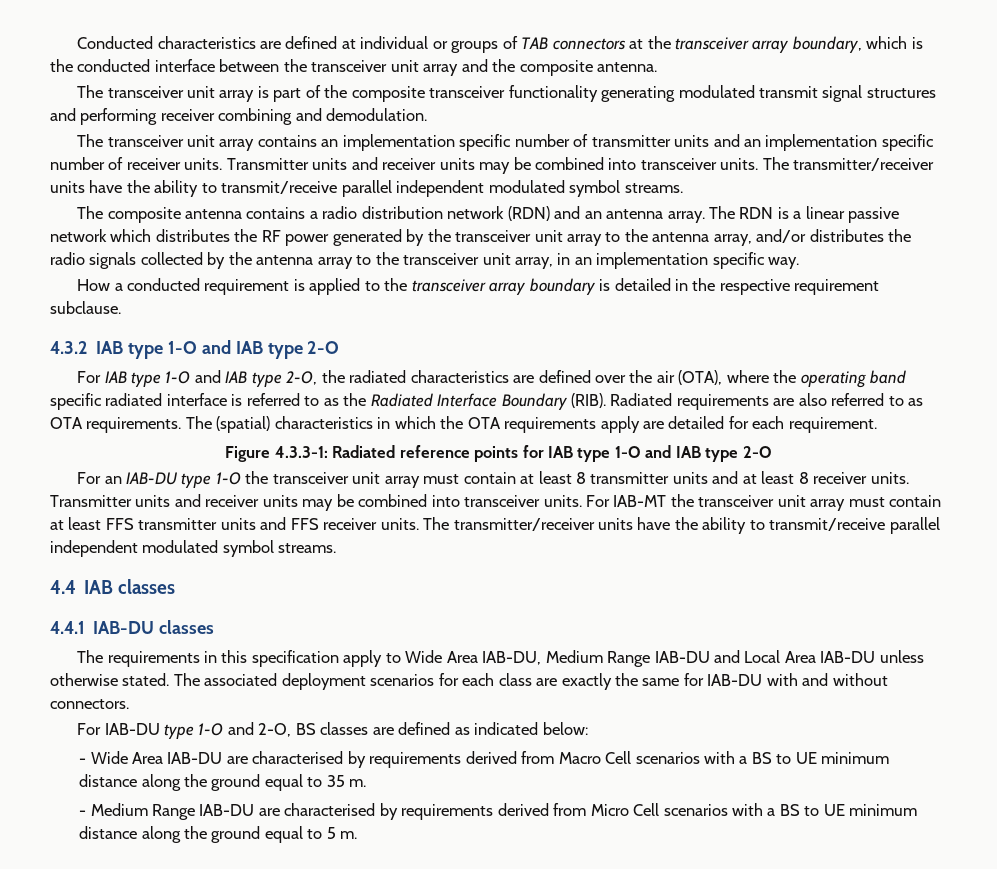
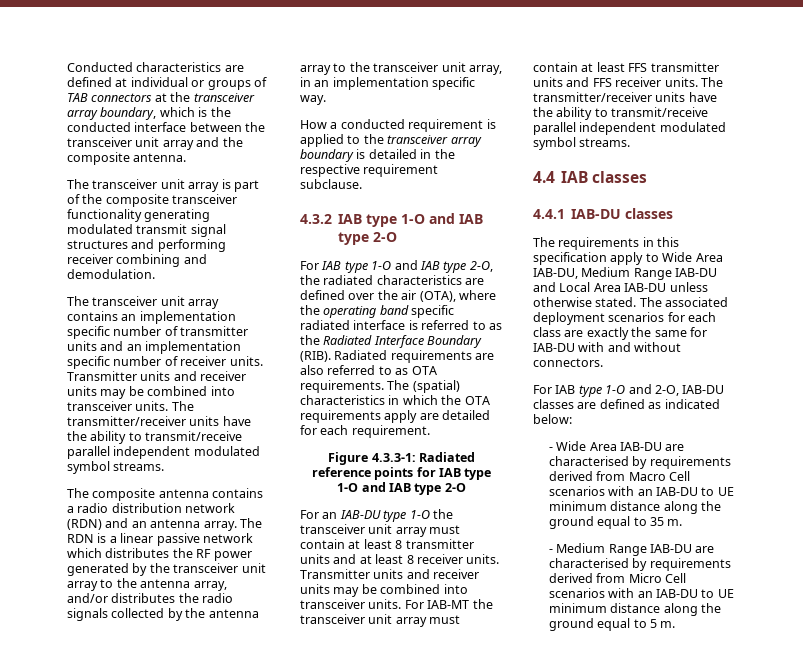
- For IAB-DU type 1-O and 2-O, BS classes are defined as indicated below:
+ For IAB type 1-O and 2-O, IAB-DU classes are defined as indicated below:
- - Wide Area IAB-DU are characterised by requirements derived from Macro Cell scenarios with a BS to UE minimum distance along the ground equal to 35 m.
+ - Wide Area IAB-DU are characterised by requirements derived from Macro Cell scenarios with an IAB-DU to UE minimum distance along the ground equal to 35 m.
- - Medium Range IAB-DU are characterised by requirements derived from Micro Cell scenarios with a BS to UE minimum distance along the ground equal to 5 m.
+ - Medium Range IAB-DU are characterised by requirements derived from Micro Cell scenarios with an IAB-DU to UE minimum distance along the ground equal to 5 m.

